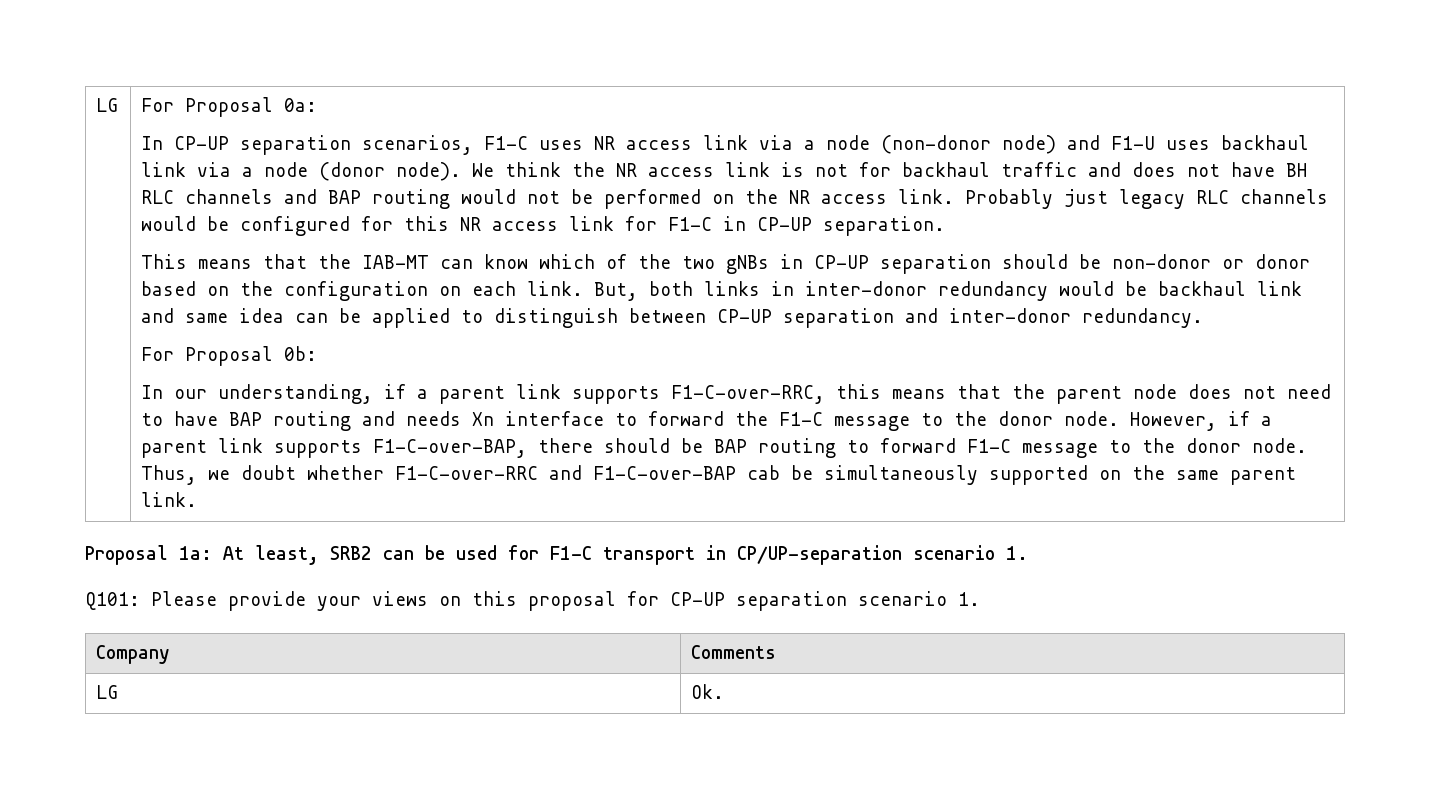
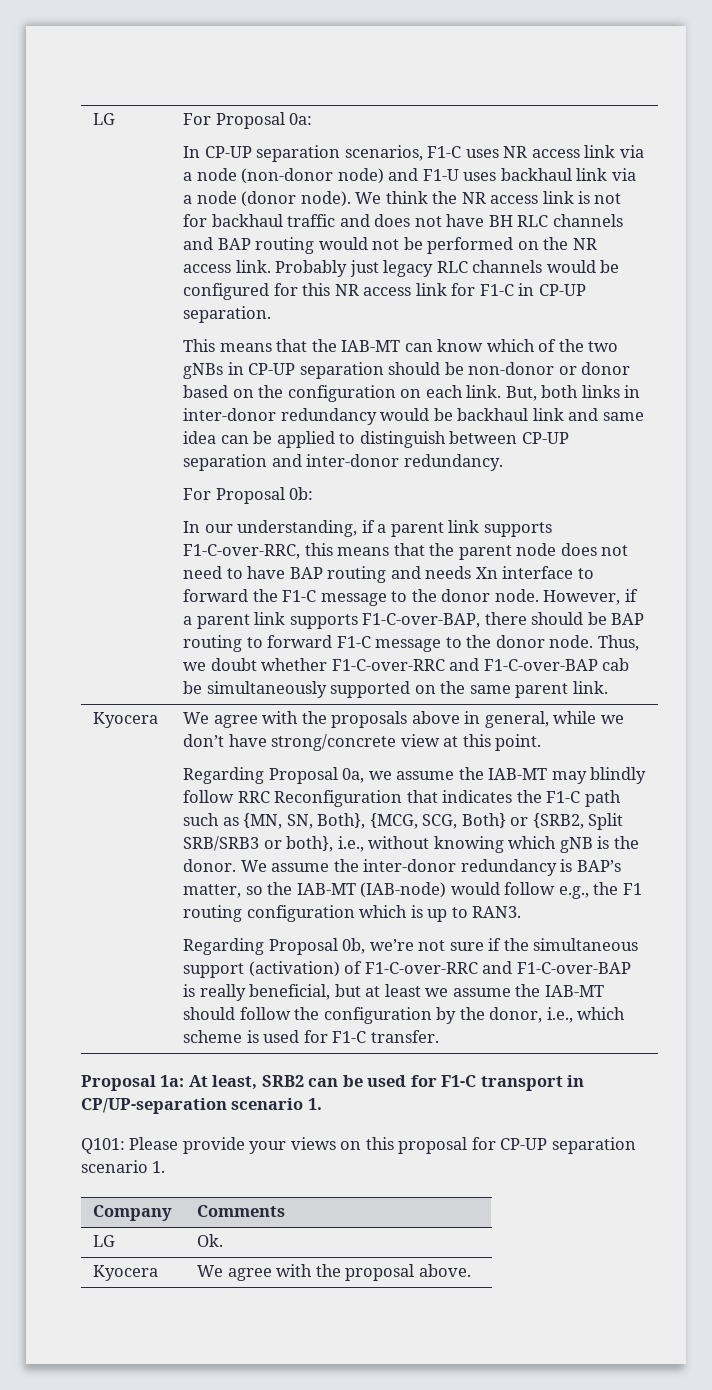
+ Kyocera | We agree with the proposals above in general, while we don’t have strong/concrete view at this point.
+ Regarding Proposal 0a, we assume the IAB-MT may blindly follow RRC Reconfiguration that indicates the F1-C path such as {MN, SN, Both}, {MCG, SCG, Both} or {SRB2, Split SRB/SRB3 or both}, i.e., without knowing which gNB is the donor. We assume the inter-donor redundancy is BAP’s matter, so the IAB-MT (IAB-node) would follow e.g., the F1 routing configuration which is up to RAN3.
+ Regarding Proposal 0b, we’re not sure if the simultaneous support (activation) of F1-C-over-RRC and F1-C-over-BAP is really beneficial, but at least we assume the IAB-MT should follow the configuration by the donor, i.e., which scheme is used for F1-C transfer.
+ Kyocera | We agree with the proposal above.

